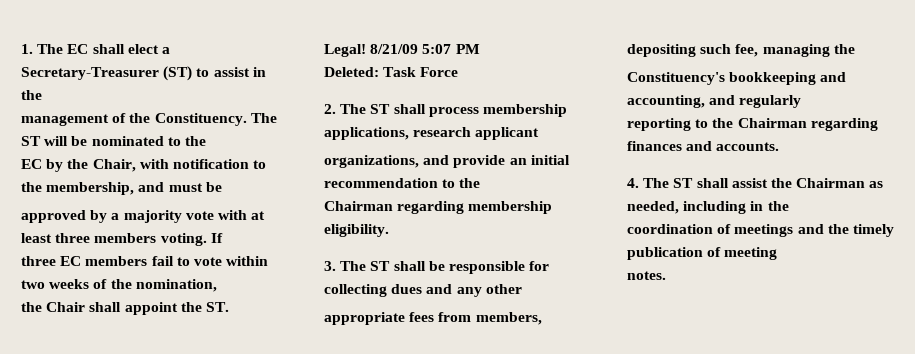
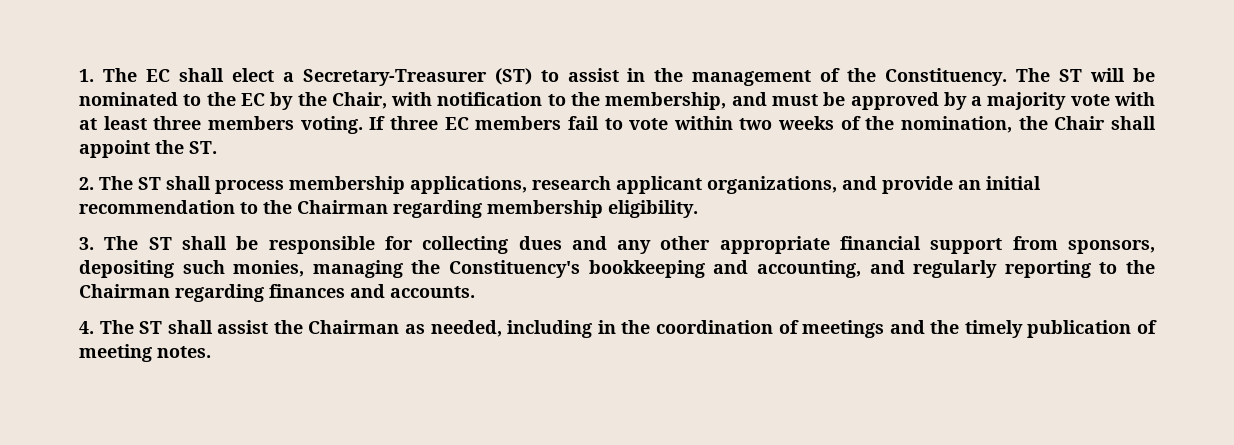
- 1. The EC shall elect a Secretary-Treasurer (ST) to assist in the
- management of the Constituency.
+ 1. The EC shall elect a Secretary-Treasurer (ST) to assist in the management of the Constituency.
- The ST will be nominated to the
- EC by the Chair, with notification to the membership, and must be
- approved by a majority vote with at least three members voting.
+ The ST will be nominated to the EC by the Chair, with notification to the membership, and must be approved by a majority vote with at least three members voting.
- If
- three EC members fail to vote within two weeks of the nomination,
- the Chair shall appoint the ST.
+ If three EC members fail to vote within two weeks of the nomination, the Chair shall appoint the ST.
- Legal! 8/21/09 5:07 PM
- Deleted: Task Force
- 2. The ST shall process membership applications, research applicant
- organizations, and provide an initial recommendation to the
- Chairman regarding membership eligibility.
+ 2. The ST shall process membership applications, research applicant organizations, and provide an initial recommendation to the Chairman regarding membership eligibility.
- 3. The ST shall be responsible for collecting dues and any other
- appropriate fees from members, depositing such fee, managing the
- Constituency's bookkeeping and accounting, and regularly
- reporting to the Chairman regarding finances and accounts.
+ 3. The ST shall be responsible for collecting dues and any other appropriate financial support from sponsors, depositing such monies, managing the Constituency's bookkeeping and accounting, and regularly reporting to the Chairman regarding finances and accounts.
- 4. The ST shall assist the Chairman as needed, including in the
- coordination of meetings and the timely publication of meeting
- notes.
+ 4. The ST shall assist the Chairman as needed, including in the coordination of meetings and the timely publication of meeting notes.

